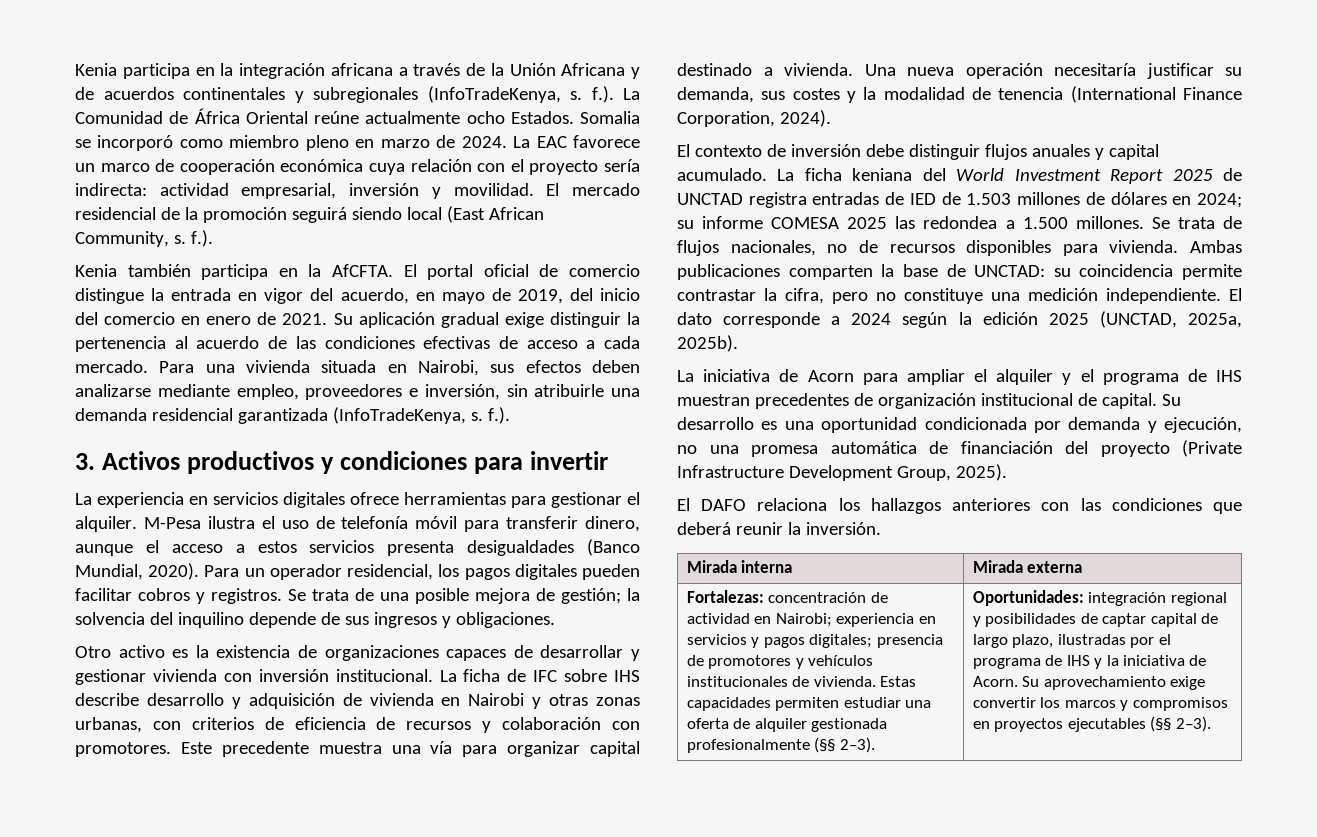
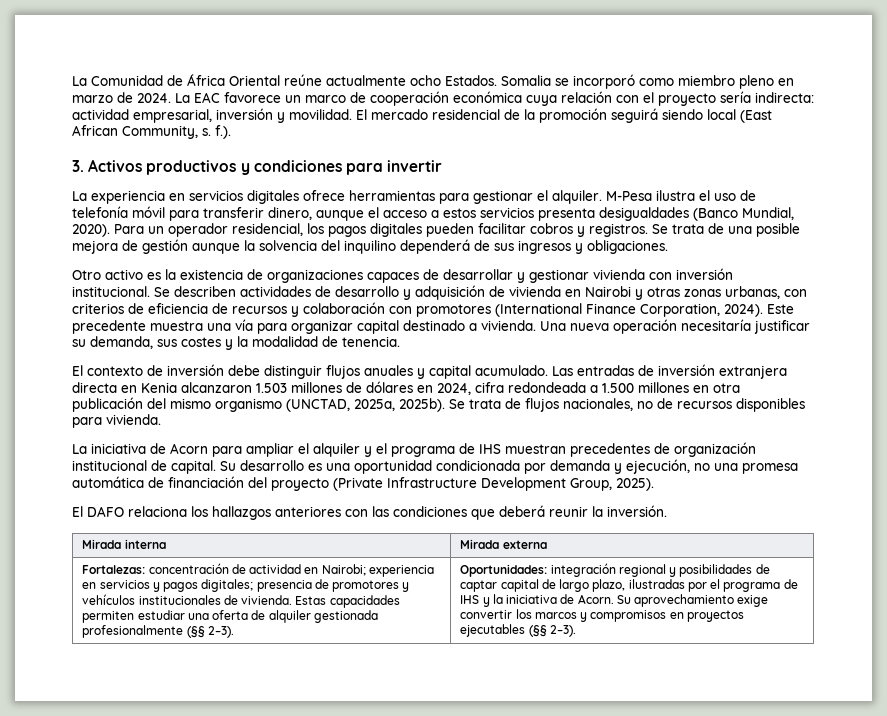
- Kenia participa en la integración africana a través de la Unión Africana y de acuerdos continentales y subregionales (InfoTradeKenya, s. f.). La Comunidad de África Oriental reúne actualmente ocho Estados.
+ La Comunidad de África Oriental reúne actualmente ocho Estados.
- Kenia también participa en la AfCFTA. El portal oficial de comercio distingue la entrada en vigor del acuerdo, en mayo de 2019, del inicio del comercio en enero de 2021. Su aplicación gradual exige distinguir la pertenencia al acuerdo de las condiciones efectivas de acceso a cada mercado. Para una vivienda situada en Nairobi, sus efectos deben analizarse mediante empleo, proveedores e inversión, sin atribuirle una demanda residencial garantizada (InfoTradeKenya, s. f.).
- Se trata de una posible mejora de gestión; la solvencia del inquilino depende de sus ingresos y obligaciones.
+ Se trata de una posible mejora de gestión aunque la solvencia del inquilino dependerá de sus ingresos y obligaciones.
- La ficha de IFC sobre IHS describe desarrollo y adquisición de vivienda en Nairobi y otras zonas urbanas, con criterios de eficiencia de recursos y colaboración con promotores.
+ Se describen actividades de desarrollo y adquisición de vivienda en Nairobi y otras zonas urbanas, con criterios de eficiencia de recursos y colaboración con promotores (International Finance Corporation, 2024).
- Una nueva operación necesitaría justificar su demanda, sus costes y la modalidad de tenencia (International Finance Corporation, 2024).
+ Una nueva operación necesitaría justificar su demanda, sus costes y la modalidad de tenencia.
- La ficha keniana del World Investment Report 2025 de UNCTAD registra entradas de IED de 1.503 millones de dólares en 2024; su informe COMESA 2025 las redondea a 1.500 millones.
+ Las entradas de inversión extranjera directa en Kenia alcanzaron 1.503 millones de dólares en 2024, cifra redondeada a 1.500 millones en otra publicación del mismo organismo (UNCTAD, 2025a, 2025b).
- Ambas publicaciones comparten la base de UNCTAD: su coincidencia permite contrastar la cifra, pero no constituye una medición independiente. El dato corresponde a 2024 según la edición 2025 (UNCTAD, 2025a, 2025b).

